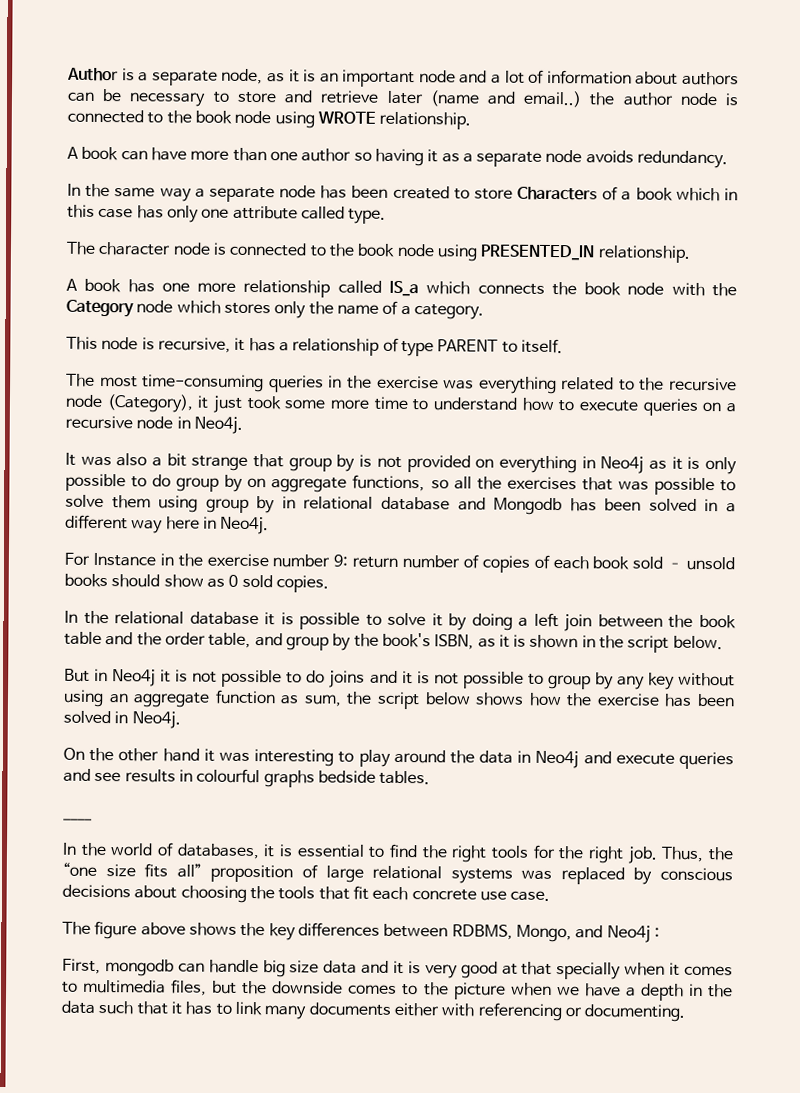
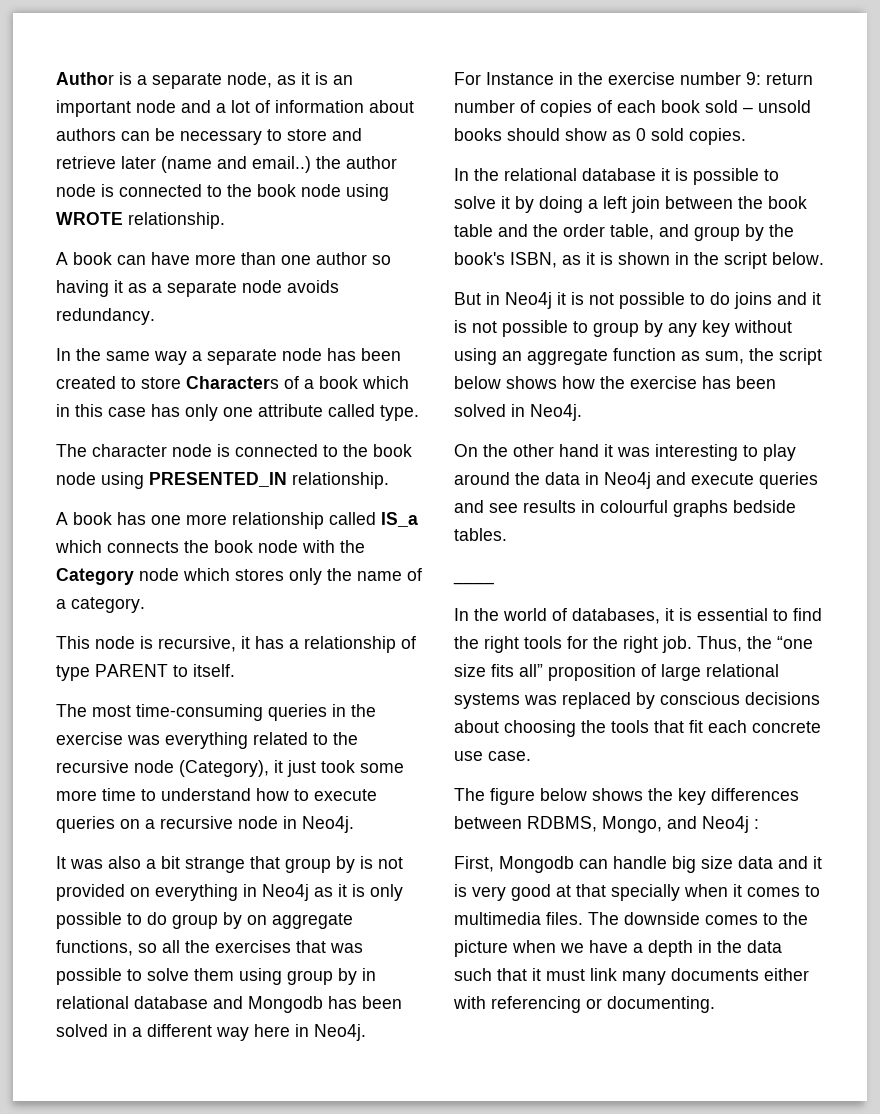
- The figure above shows the key differences between RDBMS, Mongo, and Neo4j :
+ The figure below shows the key differences between RDBMS, Mongo, and Neo4j :
- First, mongodb can handle big size data and it is very good at that specially when it comes to multimedia files, but the downside comes to the picture when we have a depth in the data such that it has to link many documents either with referencing or documenting.
+ First, Mongodb can handle big size data and it is very good at that specially when it comes to multimedia files. The downside comes to the picture when we have a depth in the data such that it must link many documents either with referencing or documenting.

